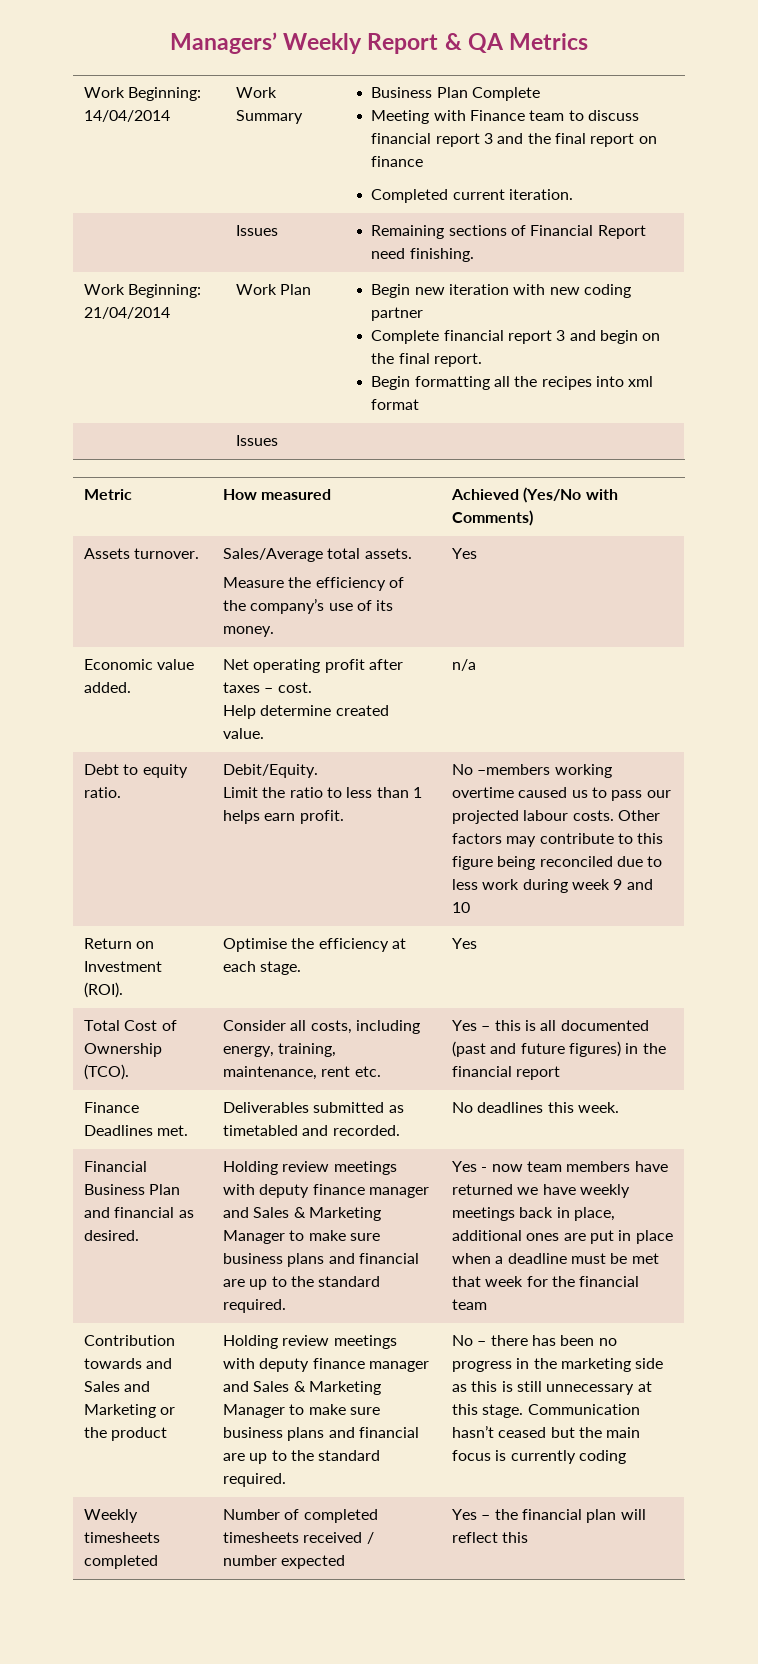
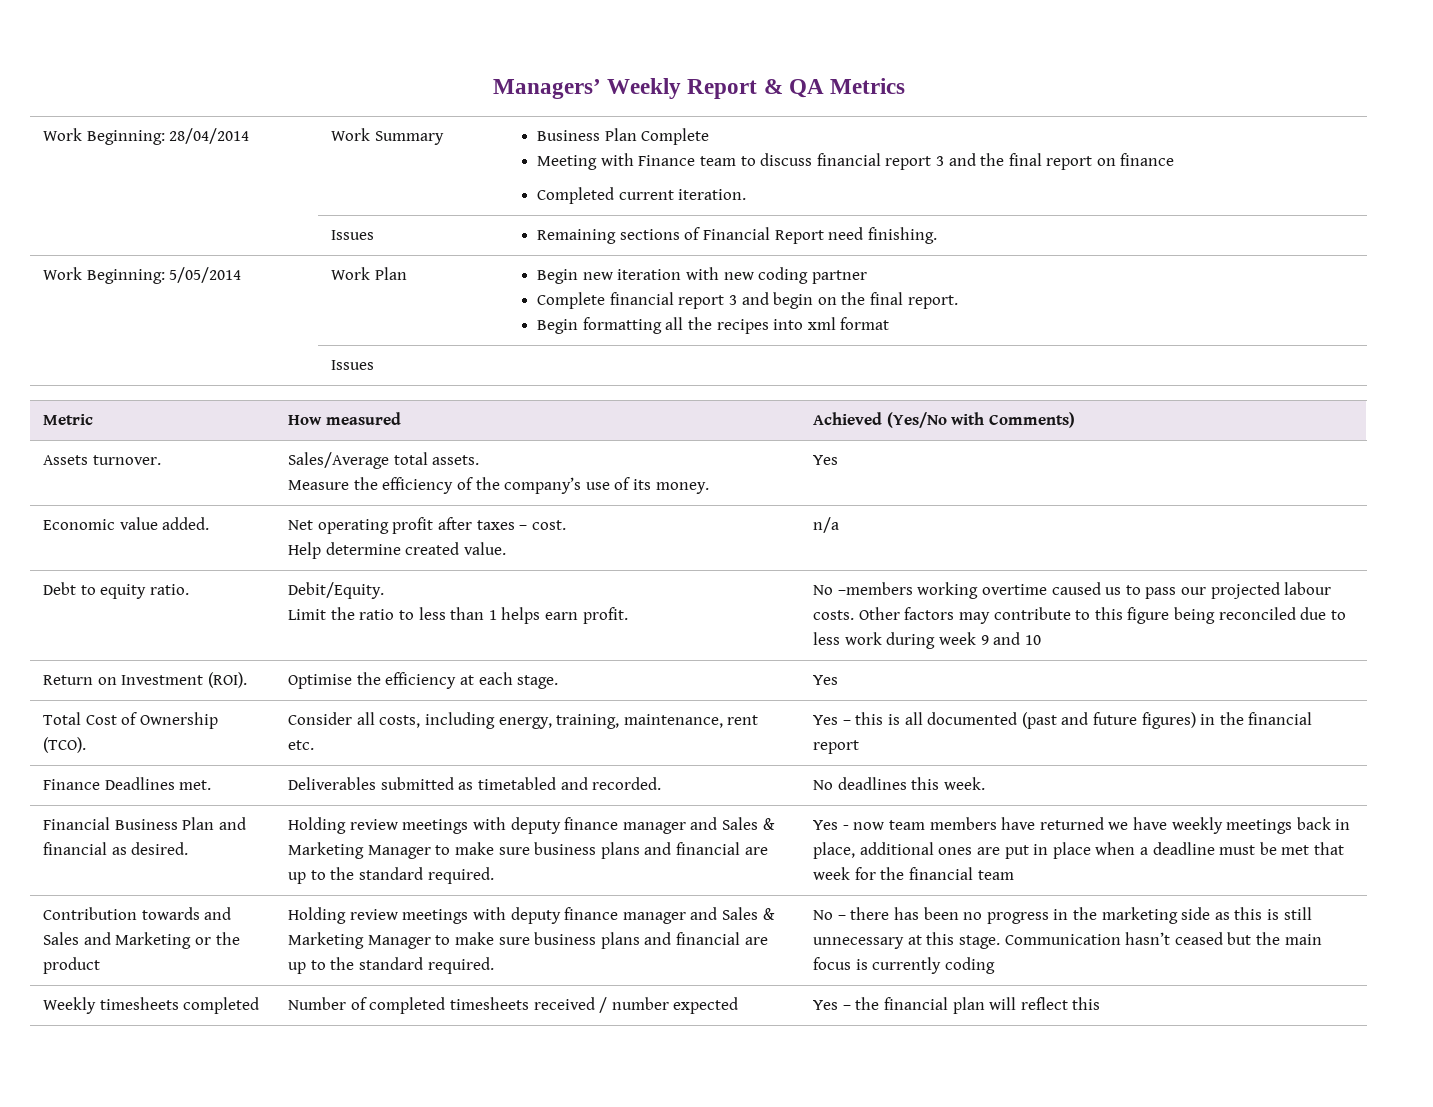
- Work Beginning: 14/04/2014 | Work Summary | Business Plan Complete
+ Work Beginning: 28/04/2014 | Work Summary | Business Plan Complete
- Work Beginning: 21/04/2014 | Work Plan | Begin new iteration with new coding partner
+ Work Beginning: 5/05/2014 | Work Plan | Begin new iteration with new coding partner

